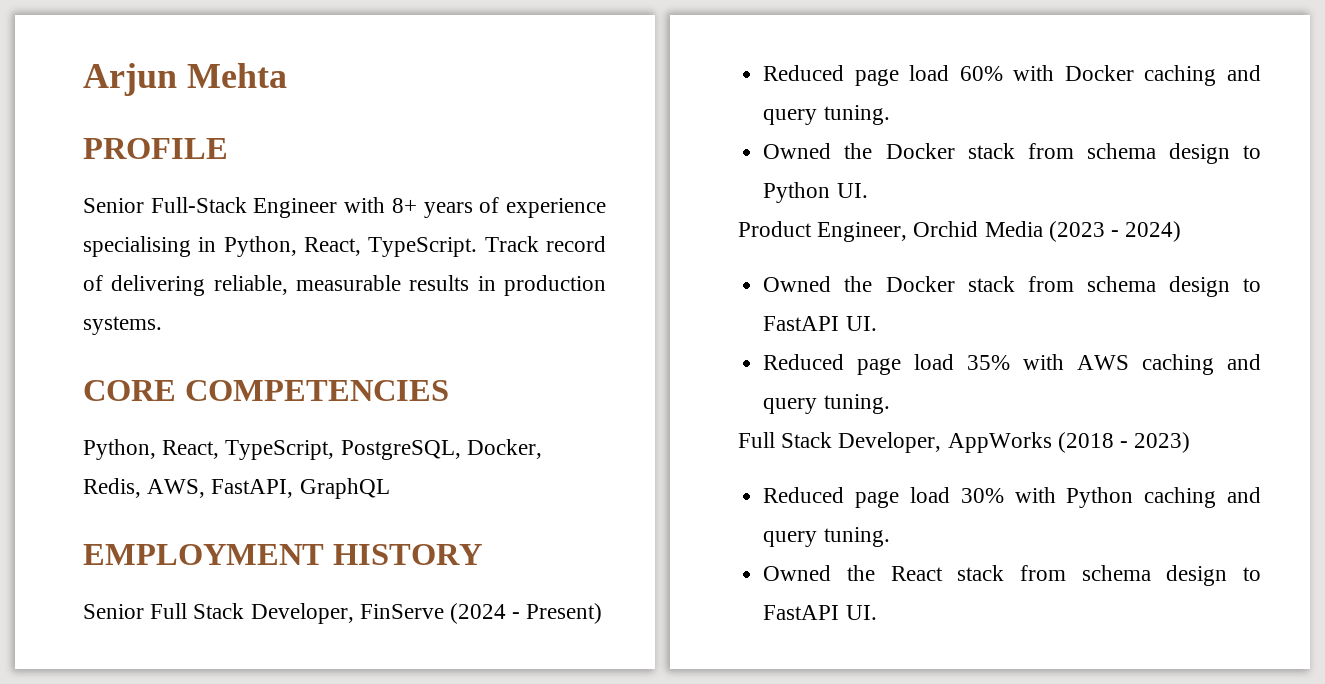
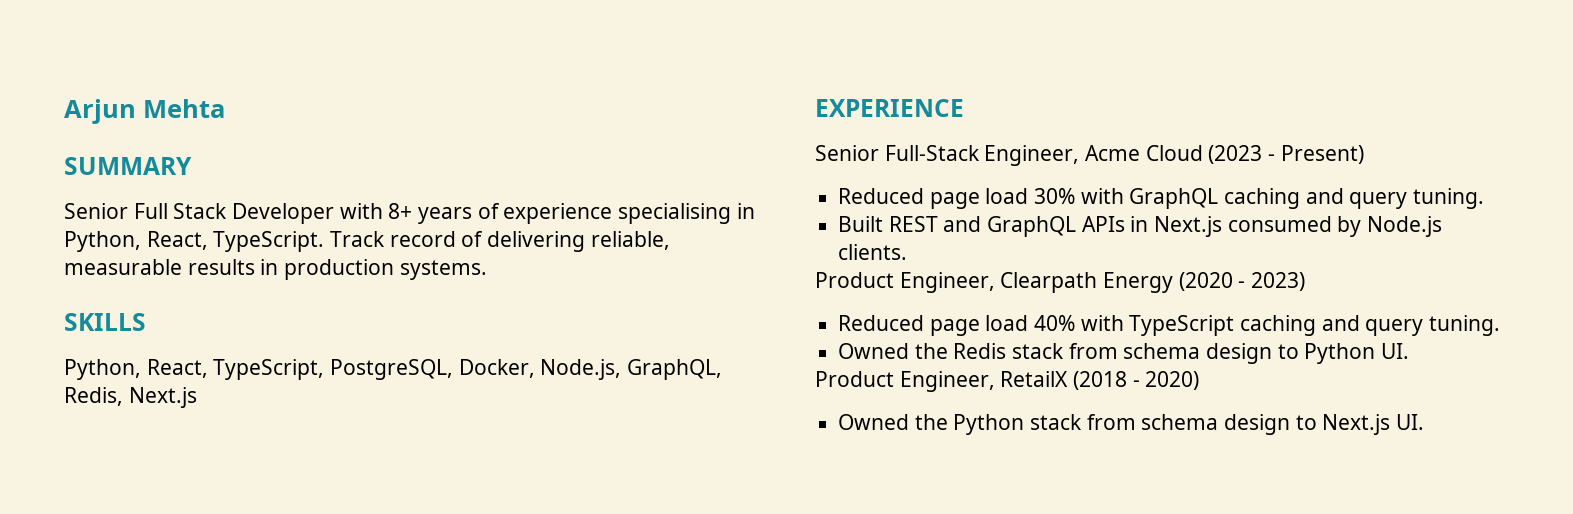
- PROFILE
- Senior Full-Stack Engineer with 8+ years of experience specialising in Python, React, TypeScript.
+ SUMMARY
+ Senior Full Stack Developer with 8+ years of experience specialising in Python, React, TypeScript.
- CORE COMPETENCIES
+ SKILLS
- Python, React, TypeScript, PostgreSQL, Docker, Redis, AWS, FastAPI, GraphQL
- EMPLOYMENT HISTORY
- Senior Full Stack Developer, FinServe (2024 - Present)
+ Python, React, TypeScript, PostgreSQL, Docker, Node.js, GraphQL, Redis, Next.js
+ EXPERIENCE
+ Senior Full-Stack Engineer, Acme Cloud (2023 - Present)
- Reduced page load 60% with Docker caching and query tuning.
- Owned the Docker stack from schema design to Python UI.
+ Reduced page load 30% with GraphQL caching and query tuning.
+ Built REST and GraphQL APIs in Next.js consumed by Node.js clients.
+ Product Engineer, Clearpath Energy (2020 - 2023)
+ Reduced page load 40% with TypeScript caching and query tuning.
+ Owned the Redis stack from schema design to Python UI.
- Product Engineer, Orchid Media (2023 - 2024)
- Owned the Docker stack from schema design to FastAPI UI.
- Reduced page load 35% with AWS caching and query tuning.
- Full Stack Developer, AppWorks (2018 - 2023)
- Reduced page load 30% with Python caching and query tuning.
- Owned the React stack from schema design to FastAPI UI.
+ Product Engineer, RetailX (2018 - 2020)
+ Owned the Python stack from schema design to Next.js UI.

